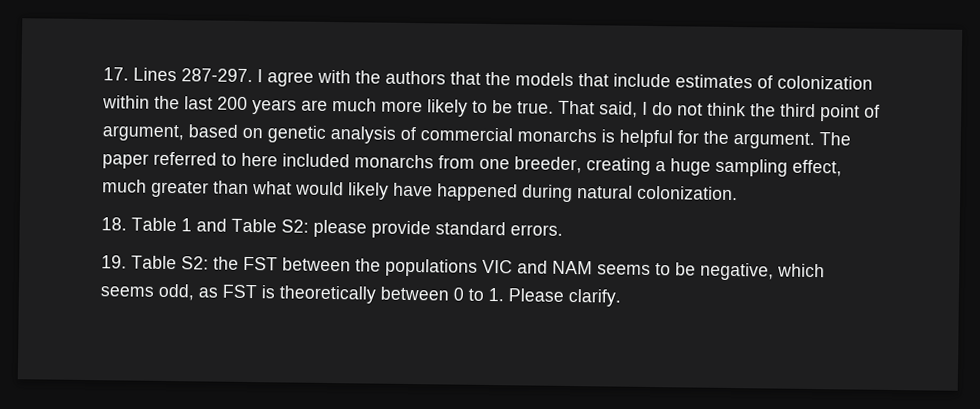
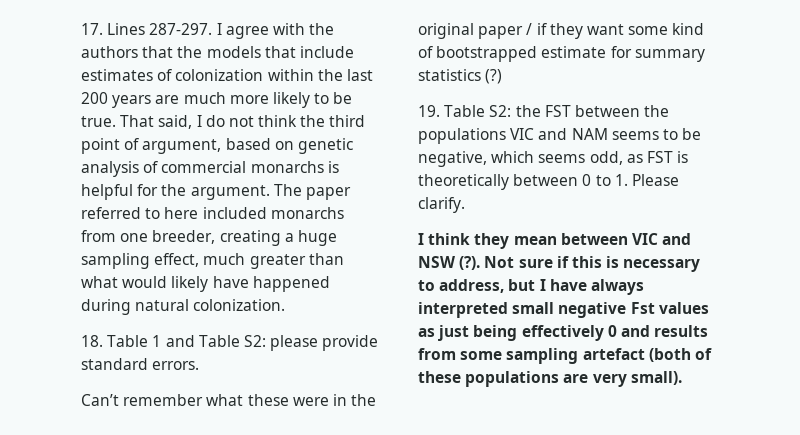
+ Can’t remember what these were in the original paper / if they want some kind of bootstrapped estimate for summary statistics (?)
+ I think they mean between VIC and NSW (?). Not sure if this is necessary to address, but I have always interpreted small negative Fst values as just being effectively 0 and results from some sampling artefact (both of these populations are very small).

